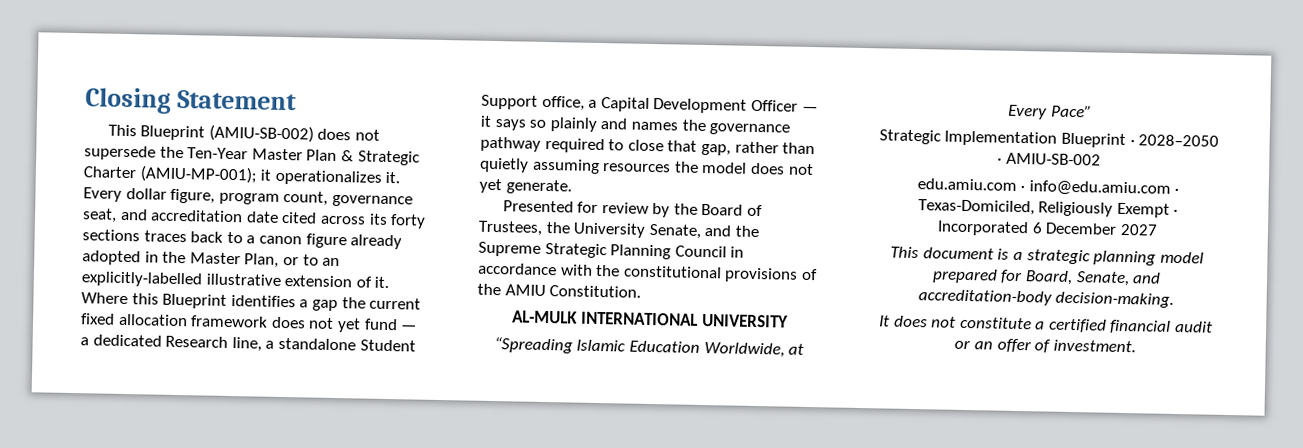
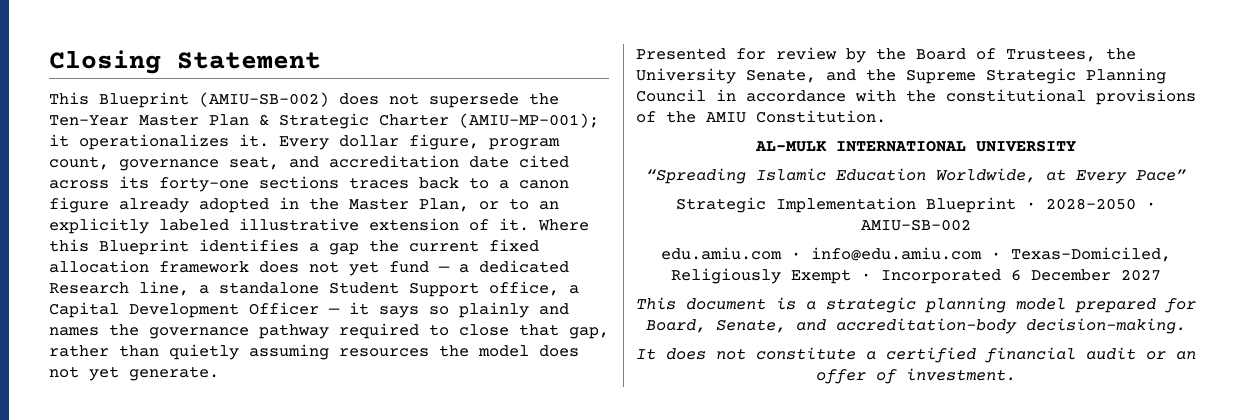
- Every dollar figure, program count, governance seat, and accreditation date cited across its forty sections traces back to a canon figure already adopted in the Master Plan, or to an explicitly-labelled illustrative extension of it.
+ Every dollar figure, program count, governance seat, and accreditation date cited across its forty-one sections traces back to a canon figure already adopted in the Master Plan, or to an explicitly labeled illustrative extension of it.

